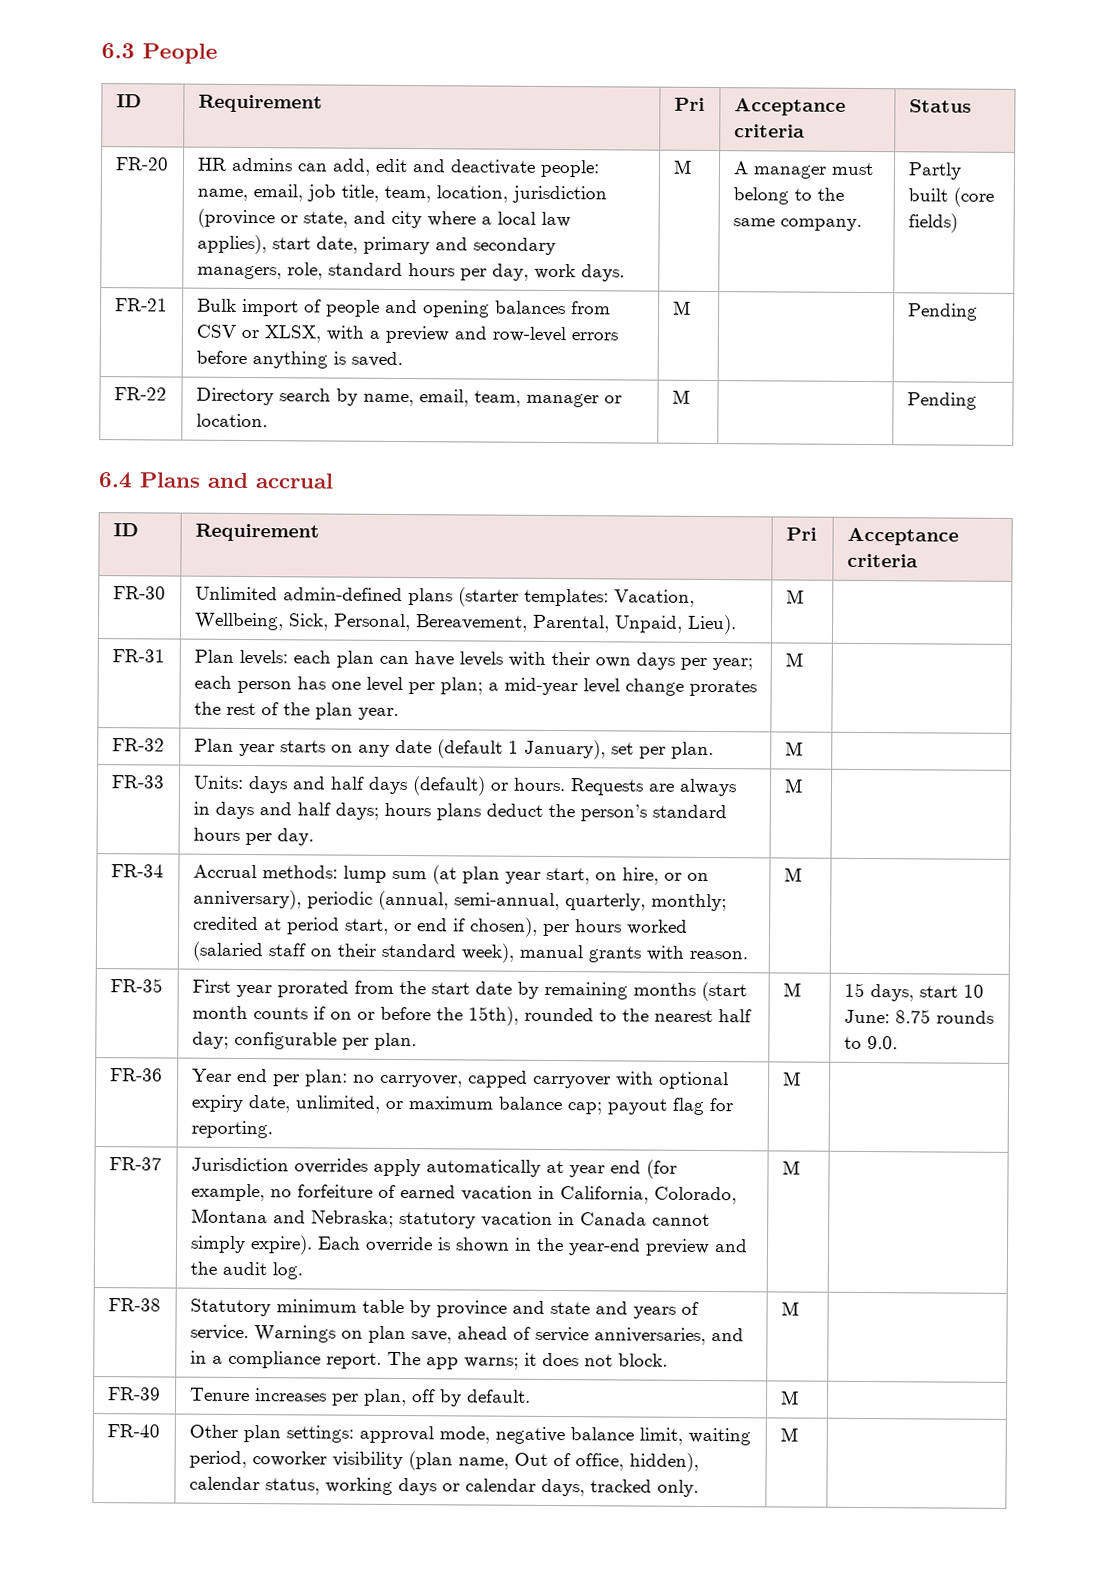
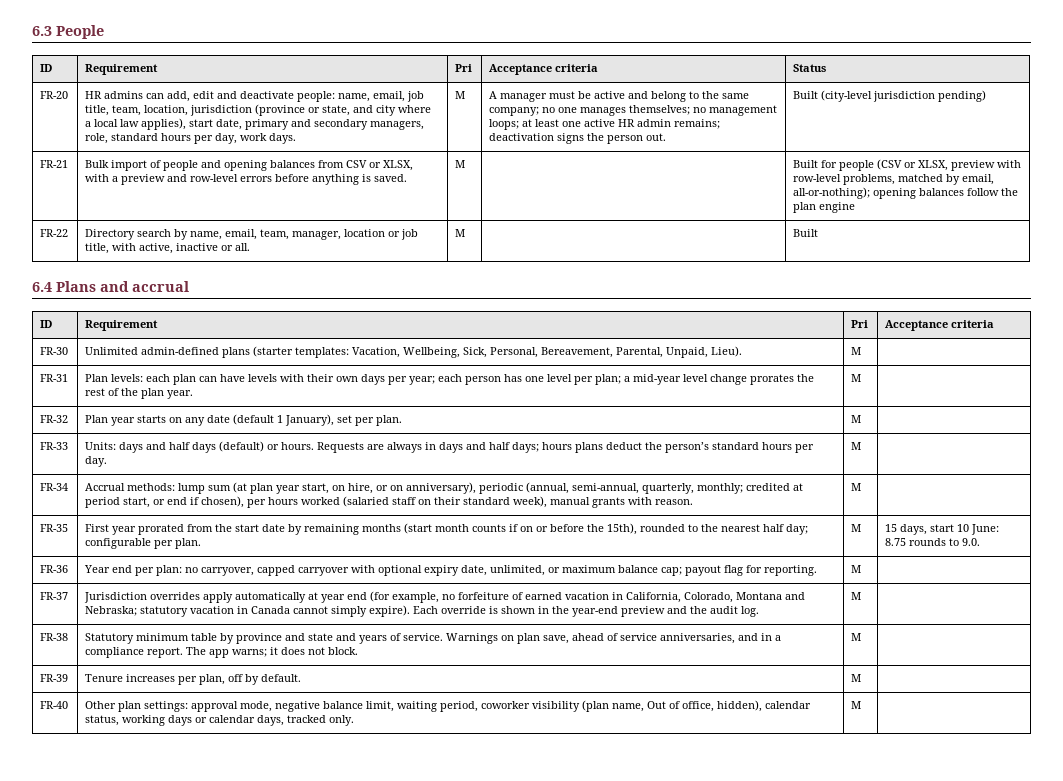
- A manager must belong to the same company. | Partly built (core fields)
+ A manager must be active and belong to the same company; no one manages themselves; no management loops; at least one active HR admin remains; deactivation signs the person out. | Built (city-level jurisdiction pending)
- Bulk import of people and opening balances from CSV or XLSX, with a preview and row-level errors before anything is saved. | M | | Pending
+ Bulk import of people and opening balances from CSV or XLSX, with a preview and row-level errors before anything is saved. | M | | Built for people (CSV or XLSX, preview with row-level problems, matched by email, all-or-nothing); opening balances follow the plan engine
- FR-22 | Directory search by name, email, team, manager or location. | M | | Pending
+ FR-22 | Directory search by name, email, team, manager, location or job title, with active, inactive or all. | M | | Built

